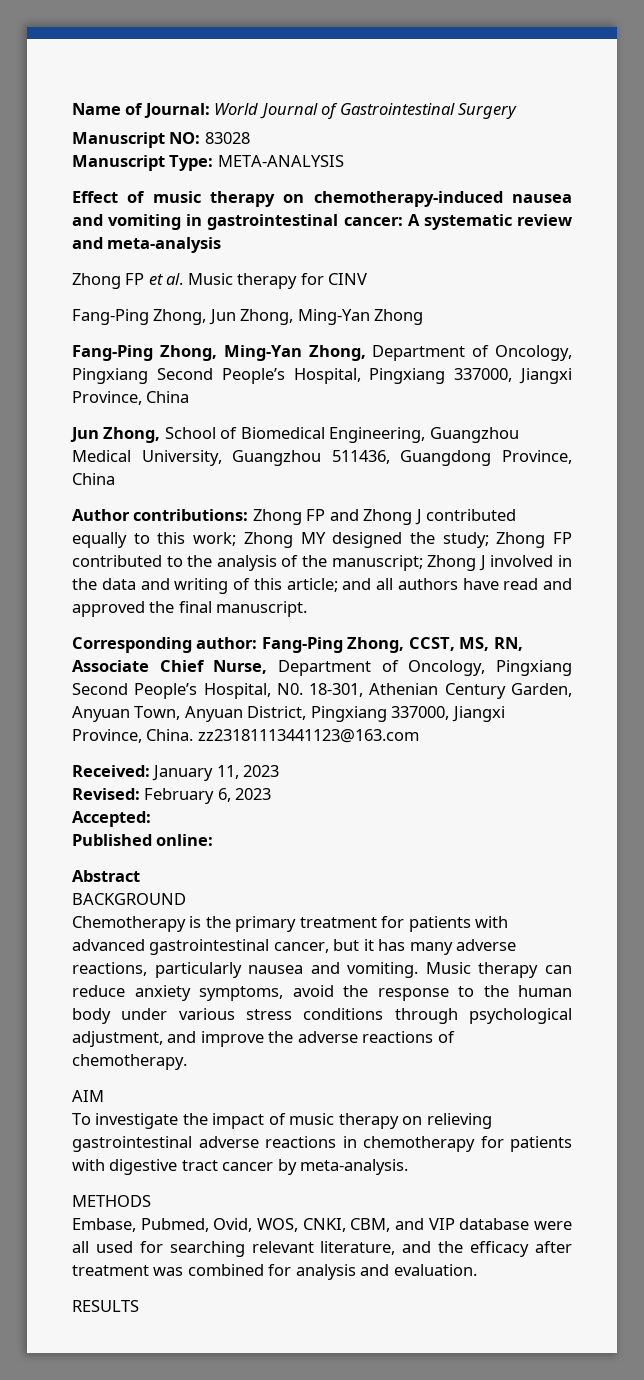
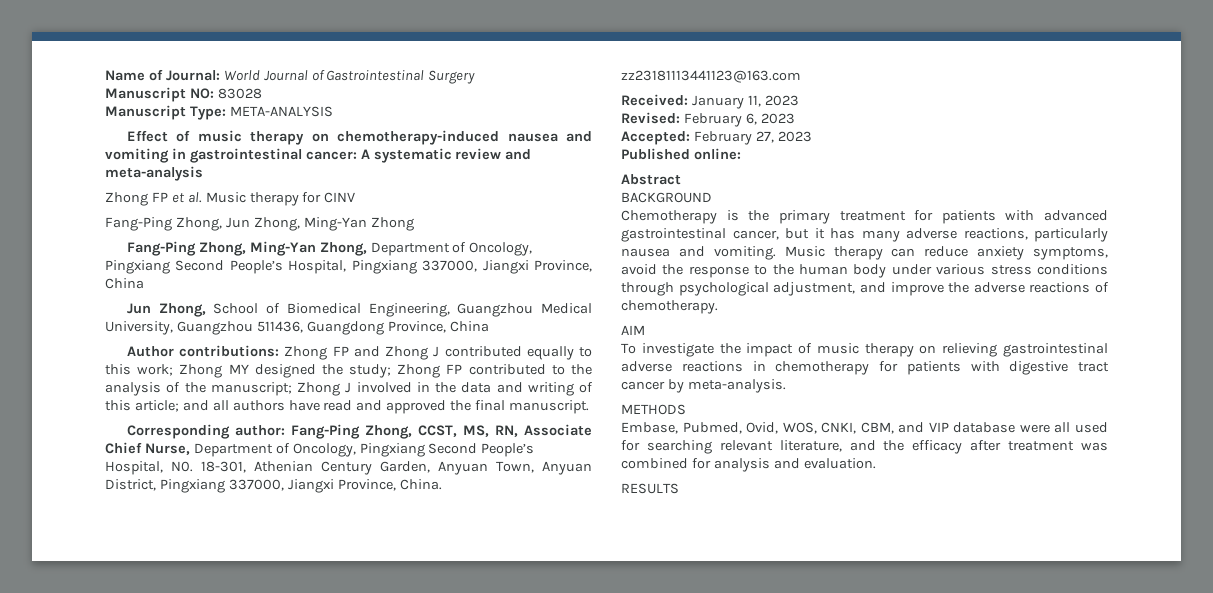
- Accepted:
+ Accepted: February 27, 2023

